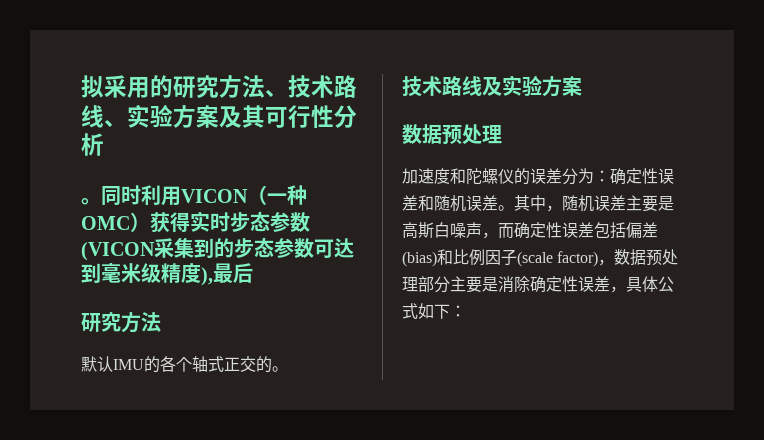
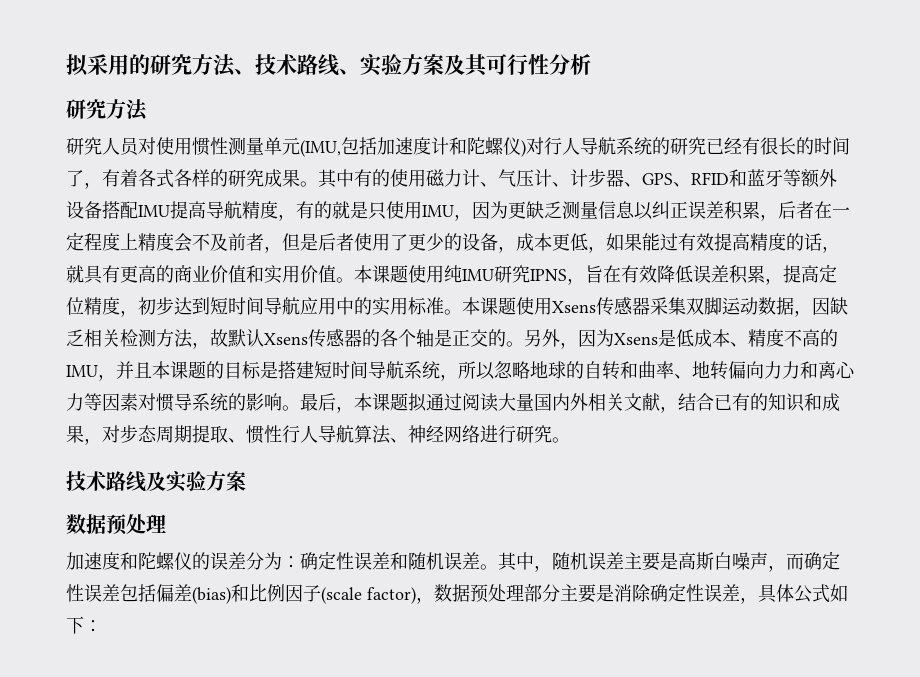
  拟采用的研究方法、技术路线、实验方案及其可行性分析
- 。同时利用VICON（一种OMC）获得实时步态参数(VICON采集到的步态参数可达到毫米级精度),最后
  研究方法
- 默认IMU的各个轴式正交的。
+ 研究人员对使用惯性测量单元(IMU,包括加速度计和陀螺仪)对行人导航系统的研究已经有很长的时间了，有着各式各样的研究成果。其中有的使用磁力计、气压计、计步器、GPS、RFID和蓝牙等额外设备搭配IMU提高导航精度，有的就是只使用IMU，因为更缺乏测量信息以纠正误差积累，后者在一定程度上精度会不及前者，但是后者使用了更少的设备，成本更低，如果能过有效提高精度的话，就具有更高的商业价值和实用价值。本课题使用纯IMU研究IPNS，旨在有效降低误差积累，提高定位精度，初步达到短时间导航应用中的实用标准。本课题使用Xsens传感器采集双脚运动数据，因缺乏相关检测方法，故默认Xsens传感器的各个轴是正交的。另外，因为Xsens是低成本、精度不高的IMU，并且本课题的目标是搭建短时间导航系统，所以忽略地球的自转和曲率、地转偏向力力和离心力等因素对惯导系统的影响。最后，本课题拟通过阅读大量国内外相关文献，结合已有的知识和成果，对步态周期提取、惯性行人导航算法、神经网络进行研究。

